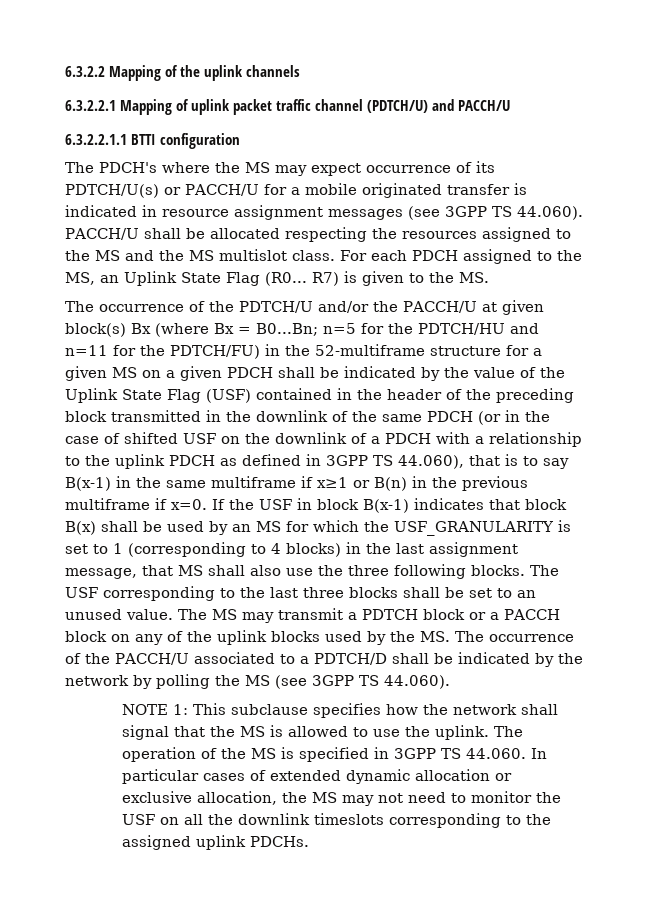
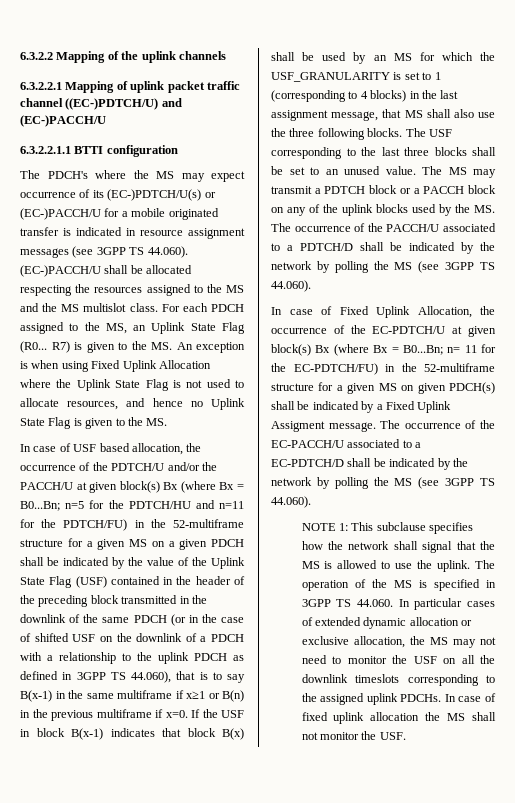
- 6.3.2.2.1 Mapping of uplink packet traffic channel (PDTCH/U) and PACCH/U
+ 6.3.2.2.1 Mapping of uplink packet traffic channel ((EC-)PDTCH/U) and (EC-)PACCH/U
- The PDCH's where the MS may expect occurrence of its PDTCH/U(s) or PACCH/U for a mobile originated transfer is indicated in resource assignment messages (see 3GPP TS 44.060). PACCH/U shall be allocated respecting the resources assigned to the MS and the MS multislot class.
+ The PDCH's where the MS may expect occurrence of its (EC-)PDTCH/U(s) or (EC-)PACCH/U for a mobile originated transfer is indicated in resource assignment messages (see 3GPP TS 44.060). (EC-)PACCH/U shall be allocated respecting the resources assigned to the MS and the MS multislot class.
- R7) is given to the MS.
- The occurrence of the PDTCH/U and/or the PACCH/U at given block(s) Bx (where Bx = B0...Bn;
+ R7) is given to the MS. An exception is when using Fixed Uplink Allocation where the Uplink State Flag is not used to allocate resources, and hence no Uplink State Flag is given to the MS.
+ In case of USF based allocation, the occurrence of the PDTCH/U and/or the PACCH/U at given block(s) Bx (where Bx = B0...Bn;
+ In case of Fixed Uplink Allocation, the occurrence of the EC-PDTCH/U at given block(s) Bx (where Bx = B0...Bn; n= 11 for the EC-PDTCH/FU) in the 52-multiframe structure for a given MS on given PDCH(s) shall be indicated by a Fixed Uplink Assigment message. The occurrence of the EC-PACCH/U associated to a EC-PDTCH/D shall be indicated by the network by polling the MS (see 3GPP TS 44.060).
+ In case of fixed uplink allocation the MS shall not monitor the USF.

